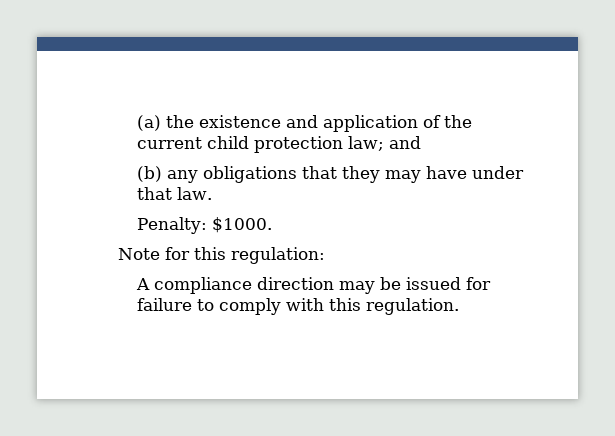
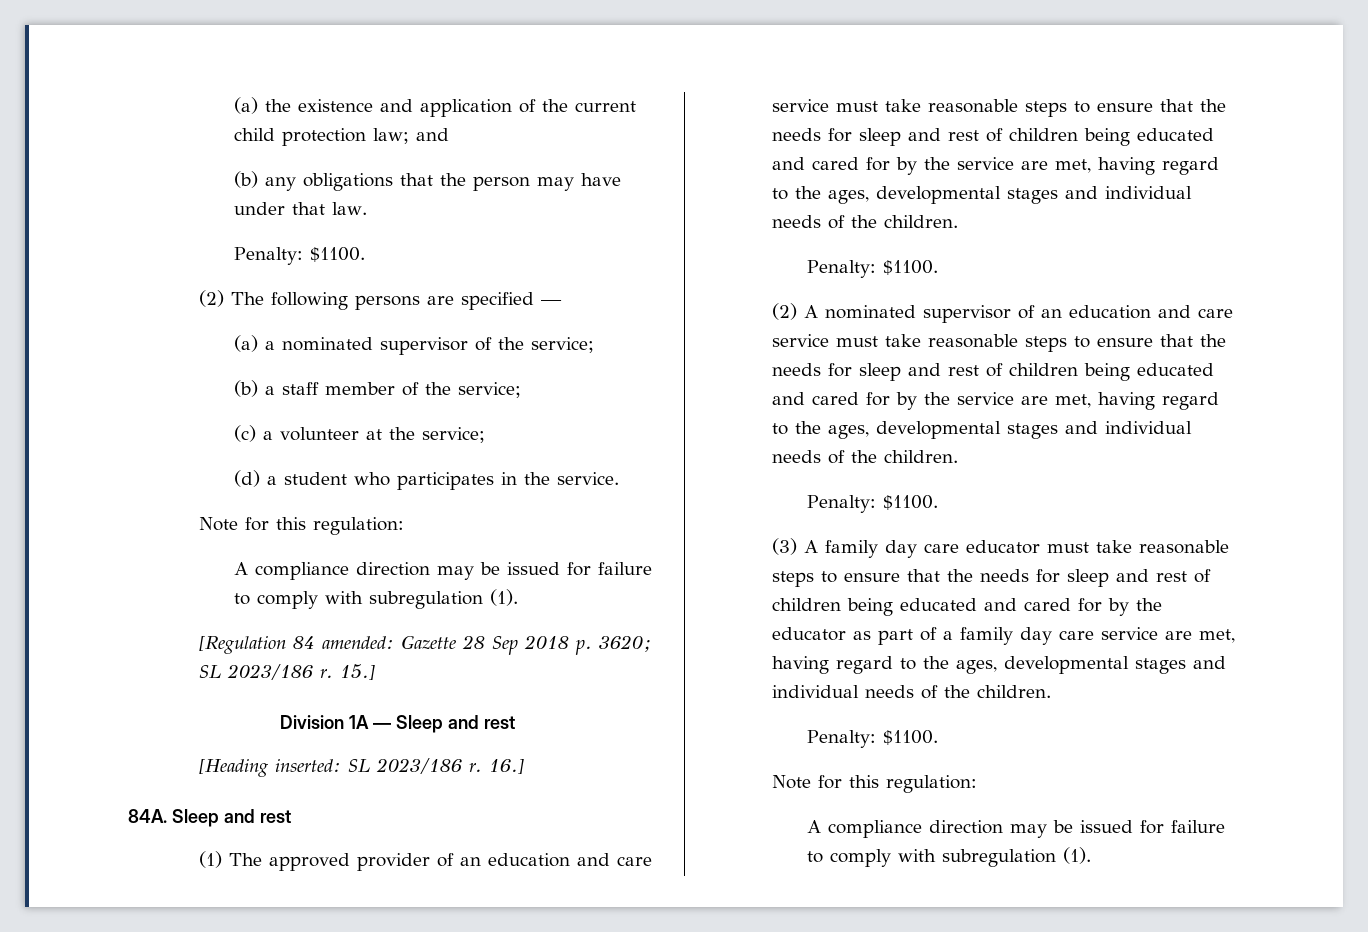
- (b) any obligations that they may have under that law.
- Penalty: $1000.
+ (b) any obligations that the person may have under that law.
+ Penalty: $1100.
+ (2) The following persons are specified —
+ (a) a nominated supervisor of the service;
+ (b) a staff member of the service;
+ (c) a volunteer at the service;
+ (d) a student who participates in the service.
  Note for this regulation:
- A compliance direction may be issued for failure to comply with this regulation.
+ A compliance direction may be issued for failure to comply with subregulation (1).
+ [Regulation 84 amended: Gazette 28 Sep 2018 p. 3620; SL 2023/186 r. 15.]
+ Division 1A — Sleep and rest
+ [Heading inserted: SL 2023/186 r. 16.]
+ 84A. Sleep and rest
+ (1) The approved provider of an education and care service must take reasonable steps to ensure that the needs for sleep and rest of children being educated and cared for by the service are met, having regard to the ages, developmental stages and individual needs of the children.
+ Penalty: $1100.
+ (2) A nominated supervisor of an education and care service must take reasonable steps to ensure that the needs for sleep and rest of children being educated and cared for by the service are met, having regard to the ages, developmental stages and individual needs of the children.
+ Penalty: $1100.
+ (3) A family day care educator must take reasonable steps to ensure that the needs for sleep and rest of children being educated and cared for by the educator as part of a family day care service are met, having regard to the ages, developmental stages and individual needs of the children.
+ Penalty: $1100.
+ Note for this regulation:
+ A compliance direction may be issued for failure to comply with subregulation (1).

